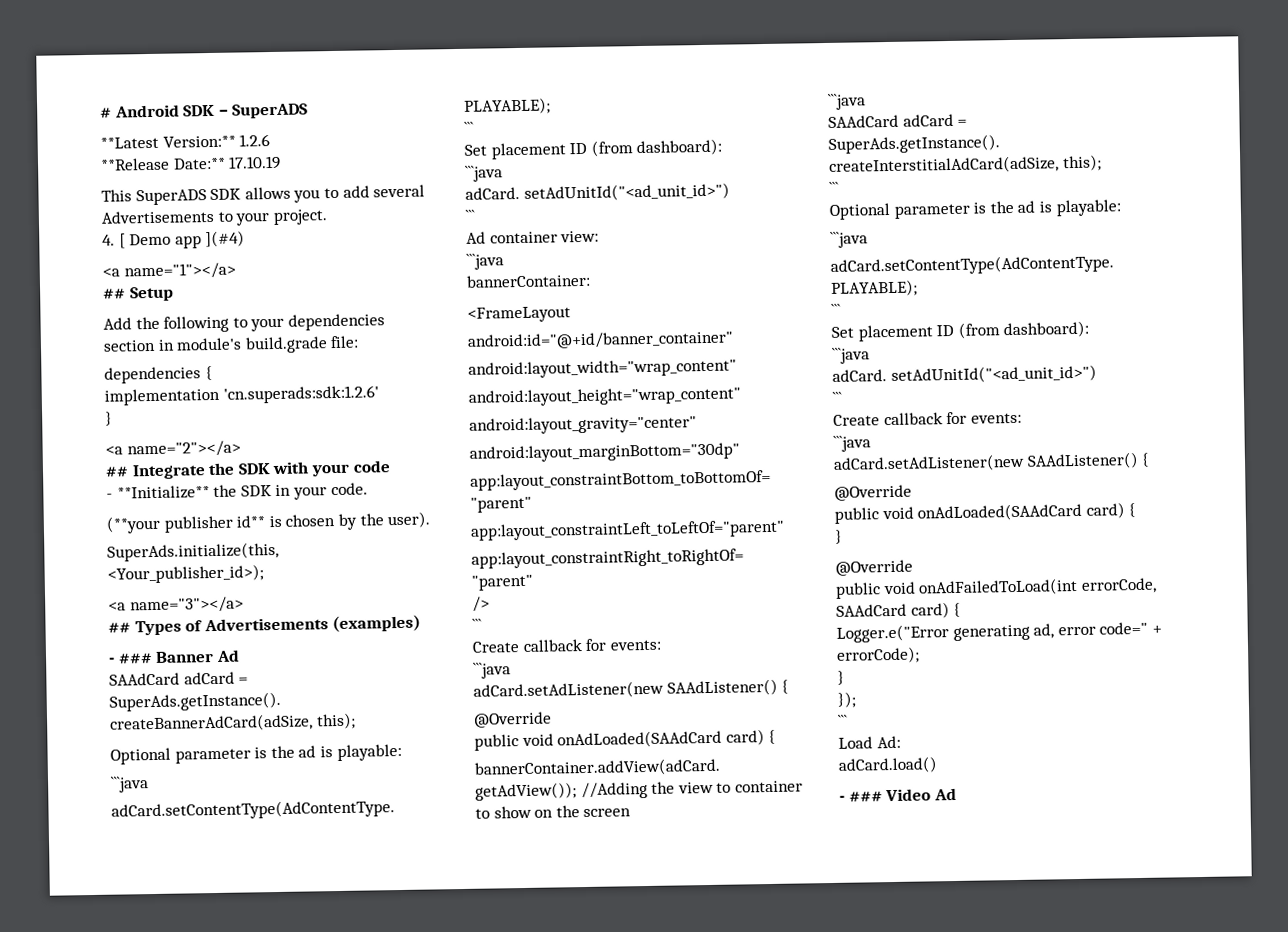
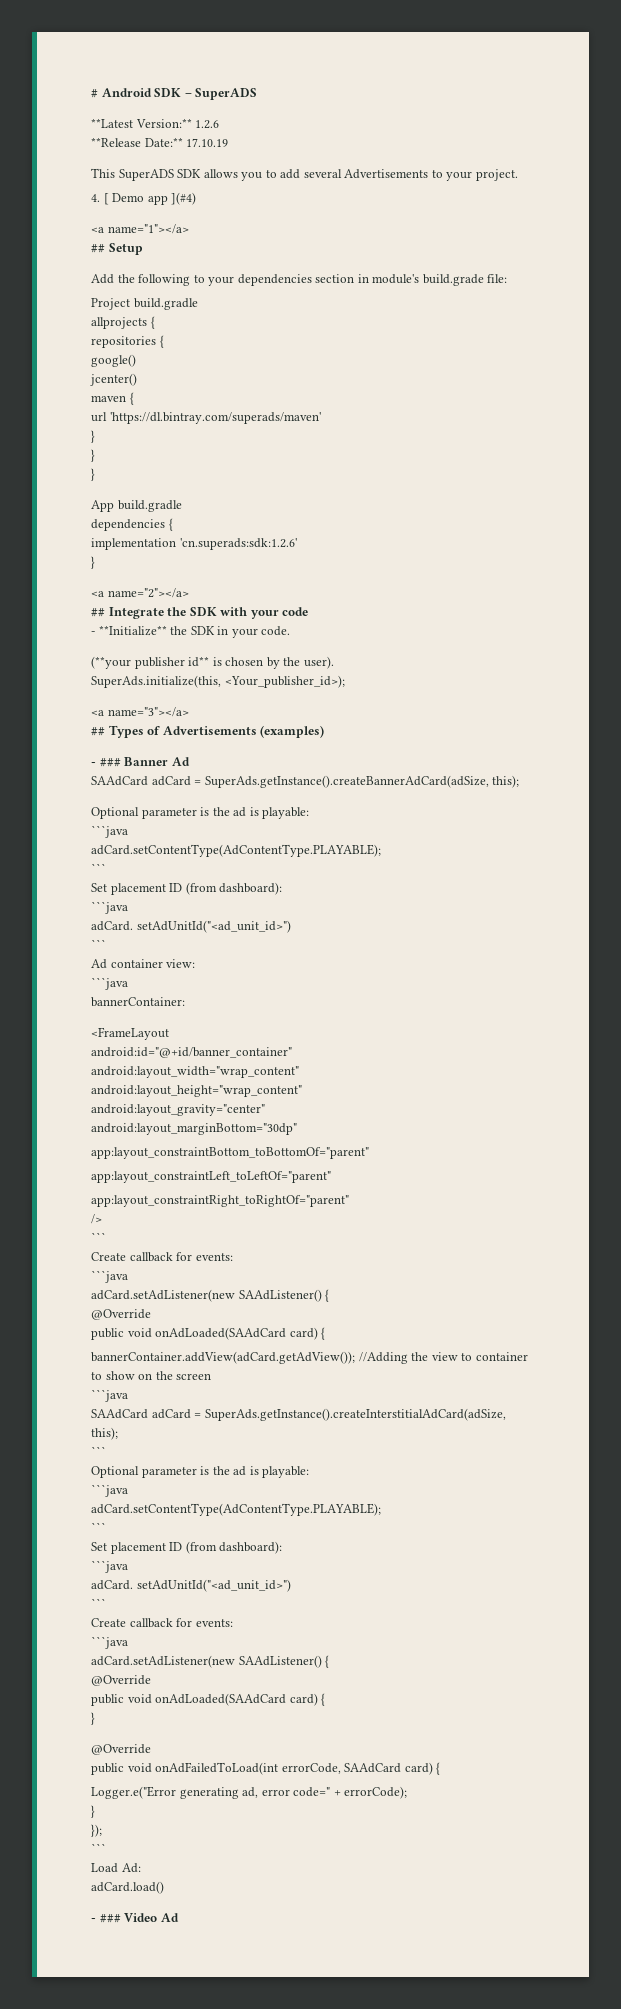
+ Project build.gradle
+ allprojects {
+ repositories {
+ google()
+ jcenter()
+ maven {
+ url 'https://dl.bintray.com/superads/maven'
+ }
+ }
+ }
+ App build.gradle

